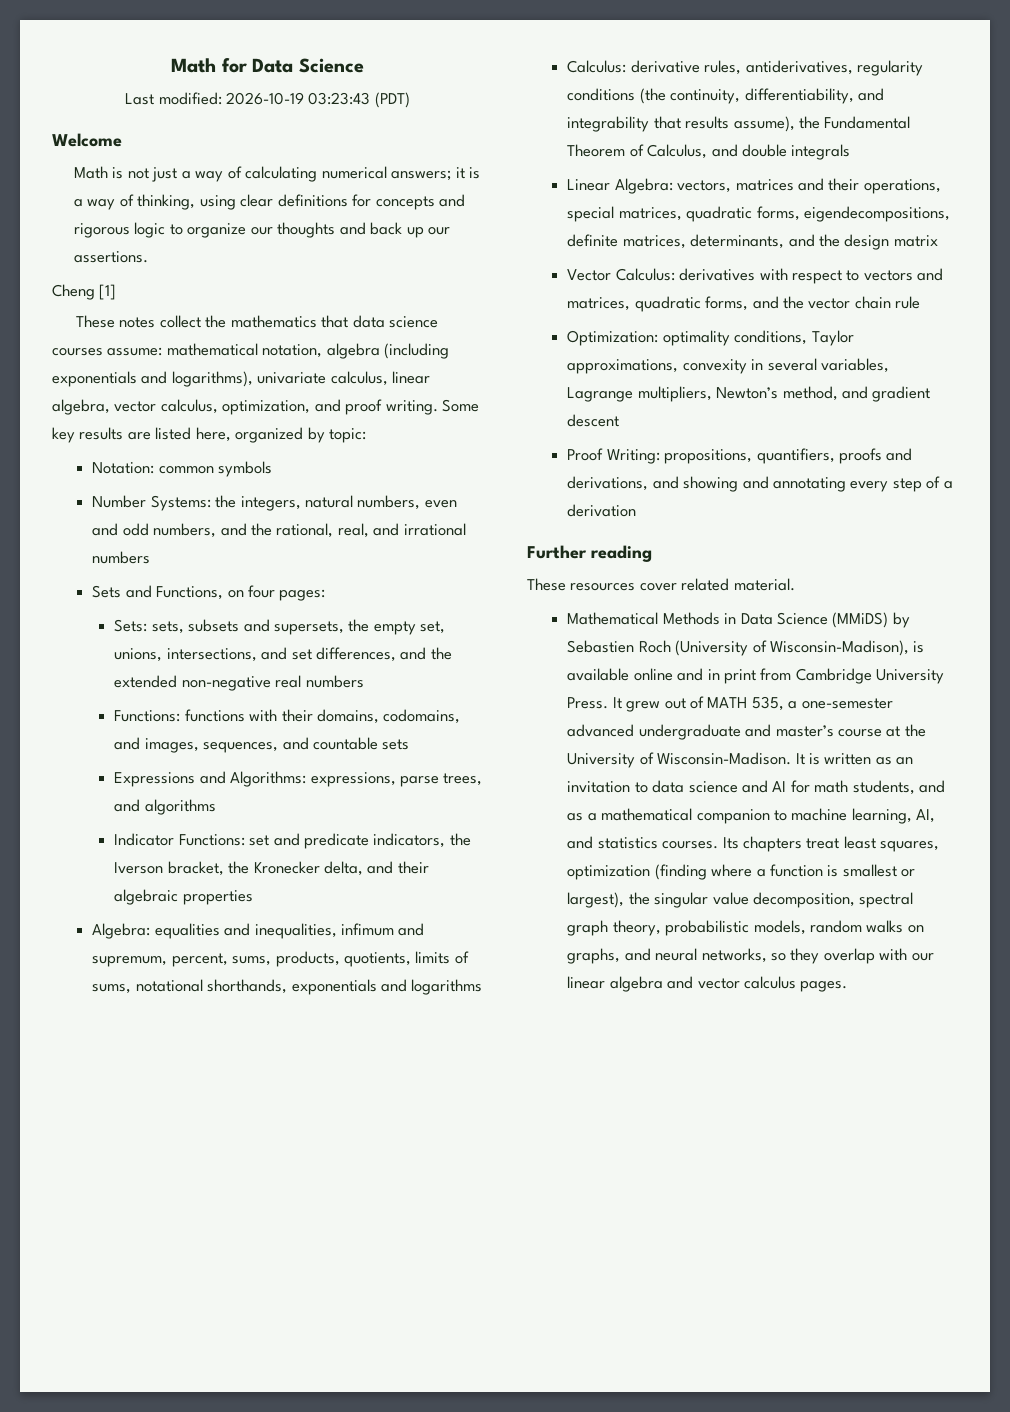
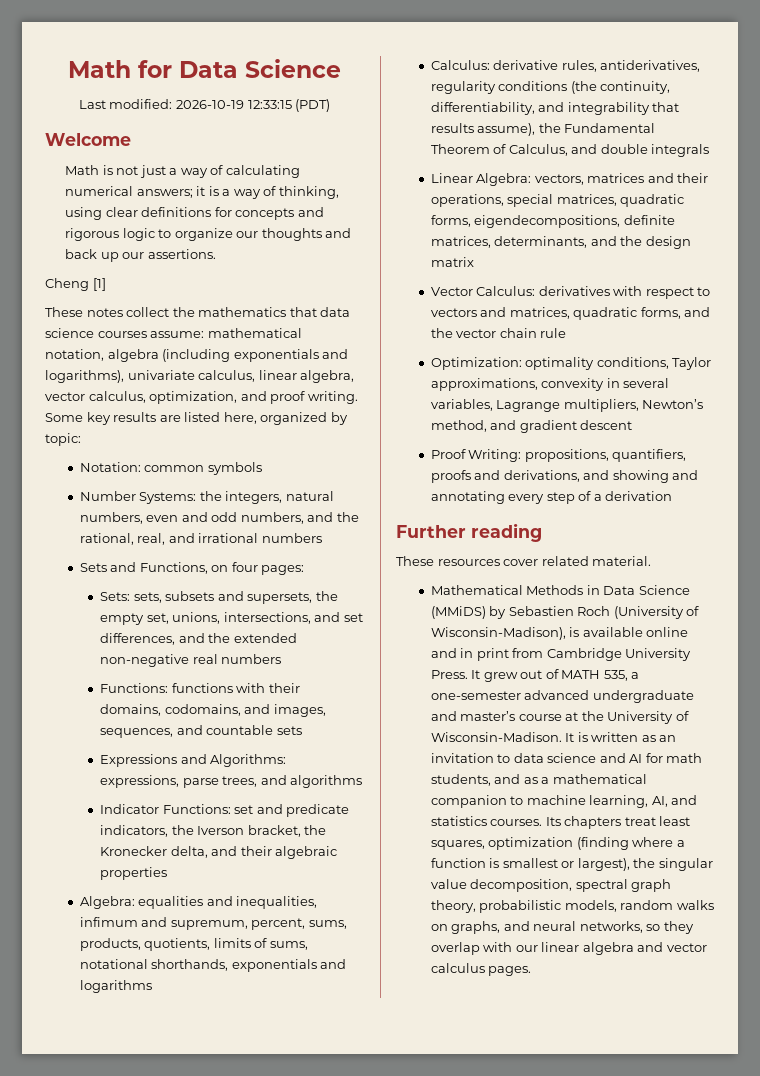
- Last modified: 2026-10-19 03:23:43 (PDT)
+ Last modified: 2026-10-19 12:33:15 (PDT)

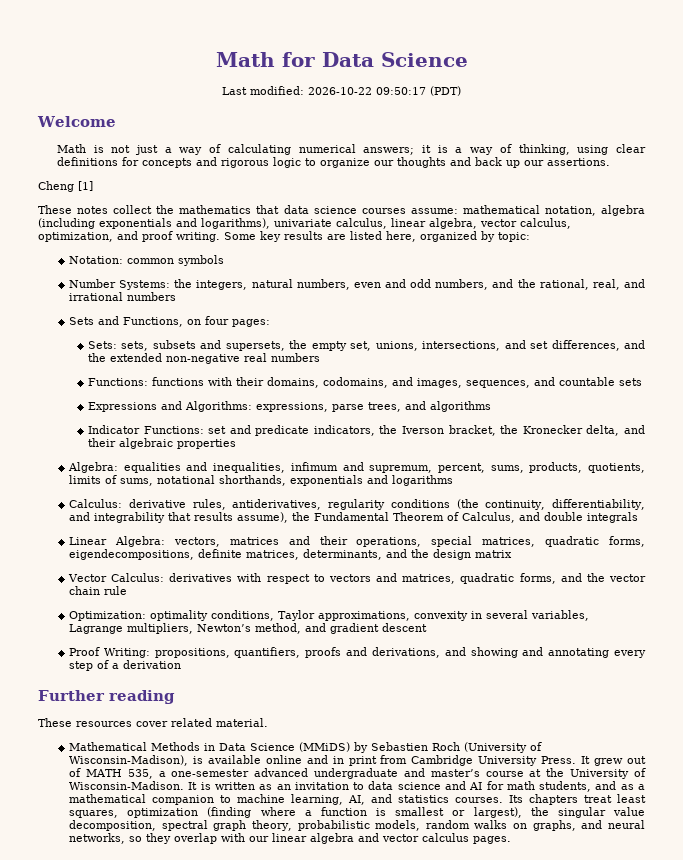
- Last modified: 2026-10-19 12:33:15 (PDT)
+ Last modified: 2026-10-22 09:50:17 (PDT)

